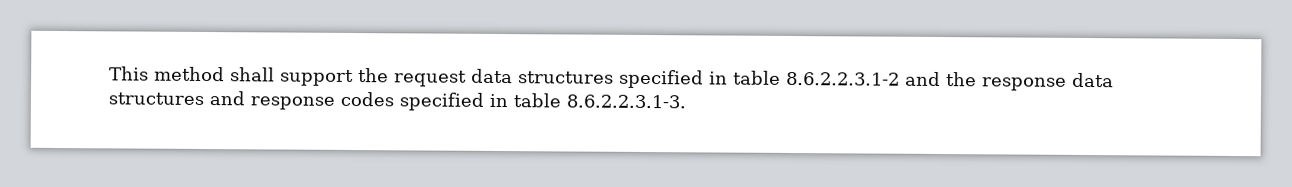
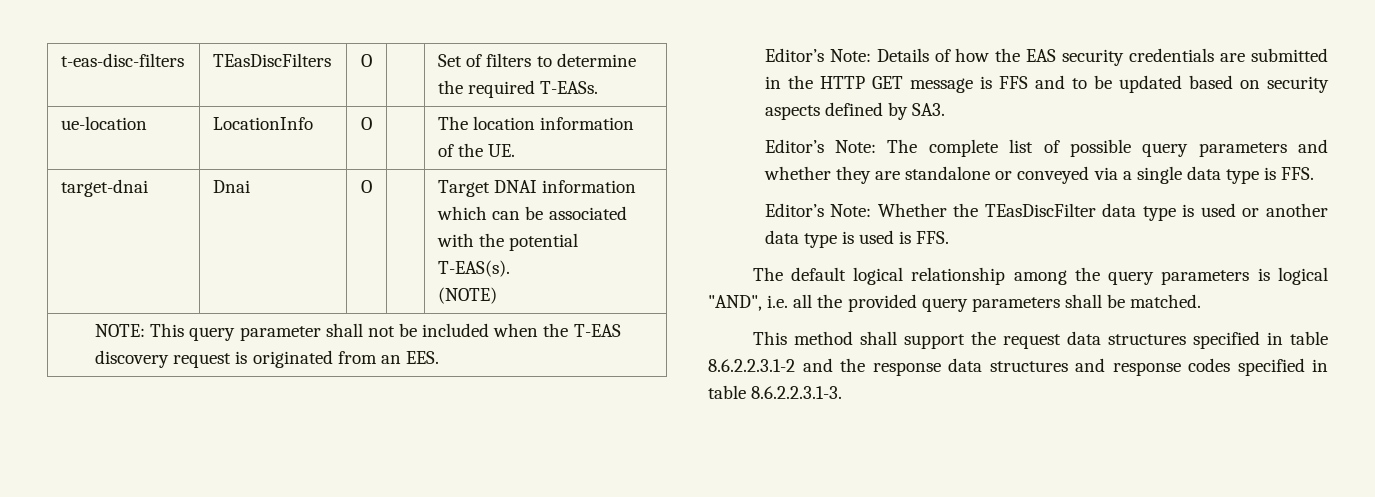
+ t-eas-disc-filters | TEasDiscFilters | O | | Set of filters to determine the required T-EASs.
+ ue-location | LocationInfo | O | | The location information of the UE.
+ target-dnai | Dnai | O | | Target DNAI information which can be associated with the potential T-EAS(s).
+ (NOTE)
+ NOTE: This query parameter shall not be included when the T-EAS discovery request is originated from an EES.
+ Editor’s Note: Details of how the EAS security credentials are submitted in the HTTP GET message is FFS and to be updated based on security aspects defined by SA3.
+ Editor’s Note: The complete list of possible query parameters and whether they are standalone or conveyed via a single data type is FFS.
+ Editor’s Note: Whether the TEasDiscFilter data type is used or another data type is used is FFS.
+ The default logical relationship among the query parameters is logical "AND", i.e. all the provided query parameters shall be matched.

